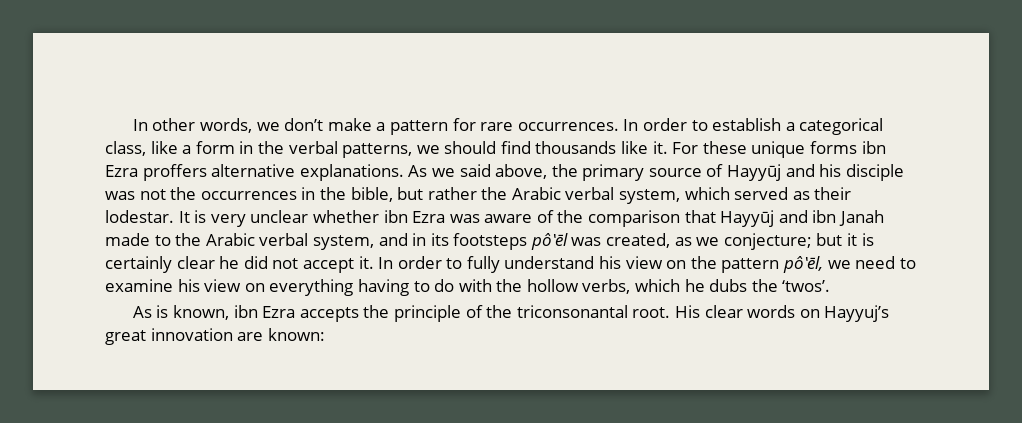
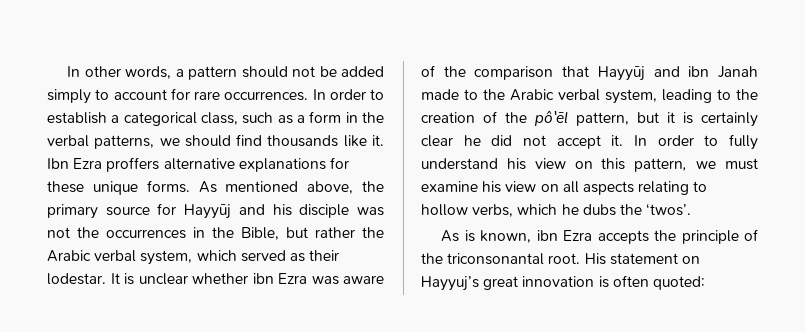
- In other words, we don’t make a pattern for rare occurrences.
+ In other words, a pattern should not be added simply to account for rare occurrences.
- In order to establish a categorical class, like a form in the verbal patterns, we should find thousands like it.
+ In order to establish a categorical class, such as a form in the verbal patterns, we should find thousands like it.
- For these unique forms ibn Ezra proffers alternative explanations. As we said above, the primary source of Hayyūj and his disciple was not the occurrences in the bible, but rather the Arabic verbal system, which served as their lodestar.
+ Ibn Ezra proffers alternative explanations for these unique forms. As mentioned above, the primary source for Hayyūj and his disciple was not the occurrences in the Bible, but rather the Arabic verbal system, which served as their lodestar.
- It is very unclear whether ibn Ezra was aware of the comparison that Hayyūj and ibn Janah made to the Arabic verbal system, and in its footsteps pô‛ēl was created, as we conjecture; but it is certainly clear he did not accept it.
+ It is unclear whether ibn Ezra was aware of the comparison that Hayyūj and ibn Janah made to the Arabic verbal system, leading to the creation of the pô‛ēl pattern, but it is certainly clear he did not accept it.
- In order to fully understand his view on the pattern pô‛ēl, we need to examine his view on everything having to do with the hollow verbs, which he dubs the ‘twos’.
+ In order to fully understand his view on this pattern, we must examine his view on all aspects relating to hollow verbs, which he dubs the ‘twos’.
- His clear words on Hayyuj’s great innovation are known:
+ His statement on Hayyuj’s great innovation is often quoted:

